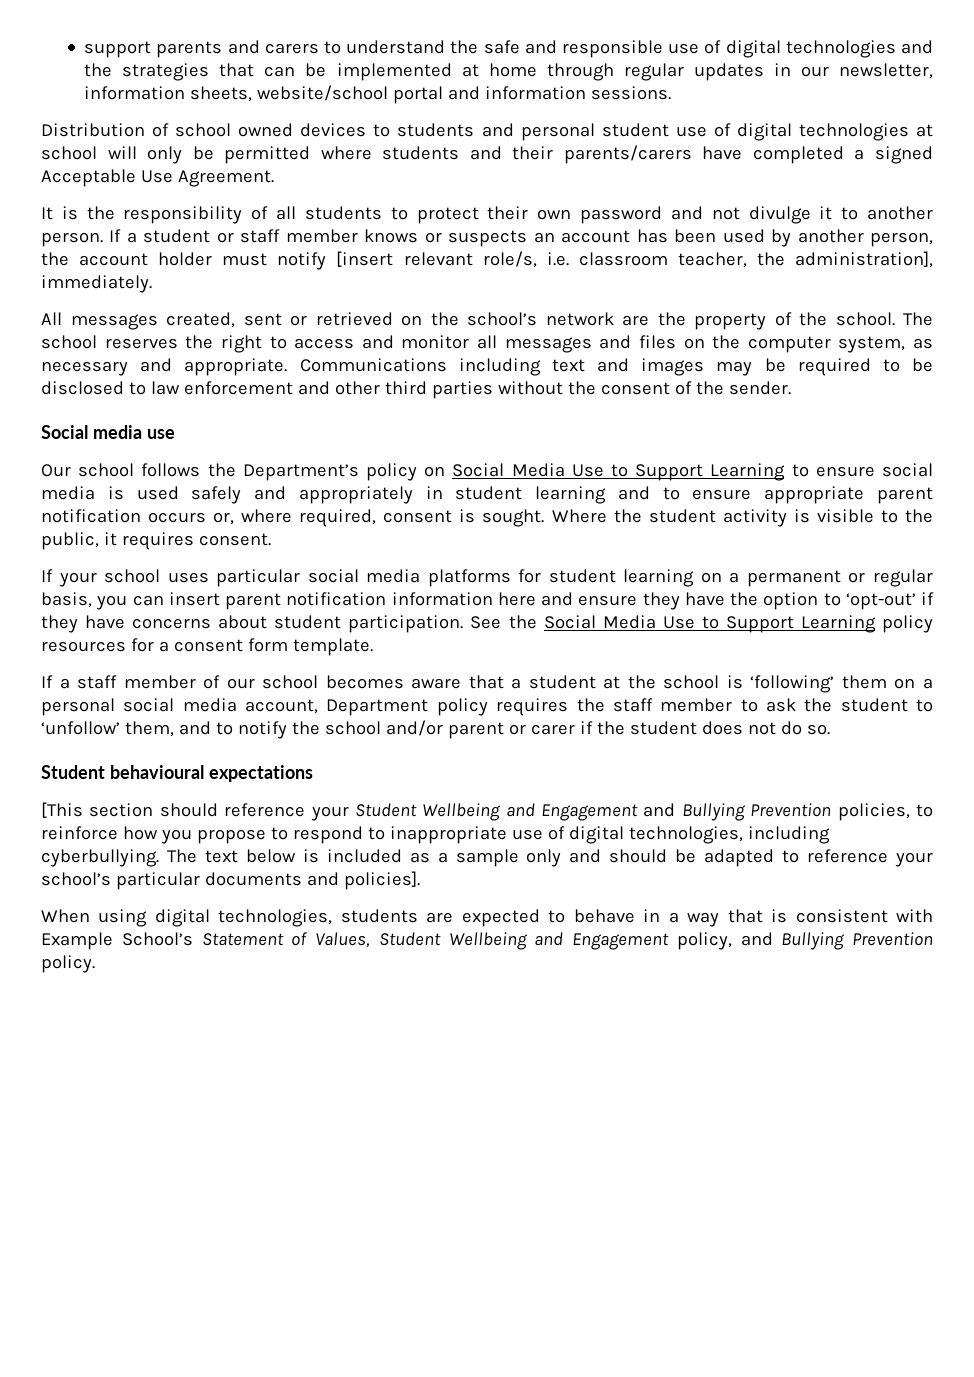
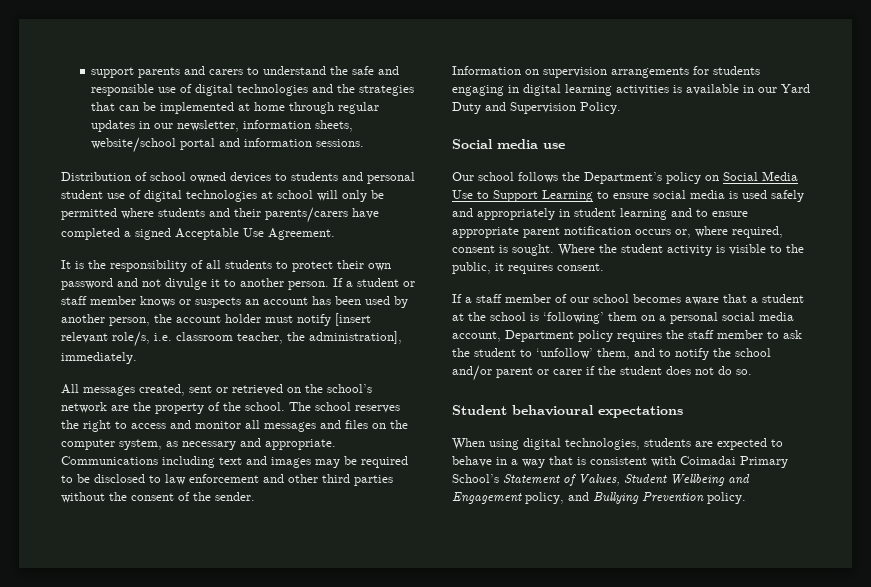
+ Information on supervision arrangements for students engaging in digital learning activities is available in our Yard Duty and Supervision Policy.
- If your school uses particular social media platforms for student learning on a permanent or regular basis, you can insert parent notification information here and ensure they have the option to ‘opt-out’ if they have concerns about student participation. See the Social Media Use to Support Learning policy resources for a consent form template.
- [This section should reference your Student Wellbeing and Engagement and Bullying Prevention policies, to reinforce how you propose to respond to inappropriate use of digital technologies, including cyberbullying. The text below is included as a sample only and should be adapted to reference your school’s particular documents and policies].
- When using digital technologies, students are expected to behave in a way that is consistent with Example School’s Statement of Values, Student Wellbeing and Engagement policy, and Bullying Prevention policy.
+ When using digital technologies, students are expected to behave in a way that is consistent with Coimadai Primary School’s Statement of Values, Student Wellbeing and Engagement policy, and Bullying Prevention policy.

